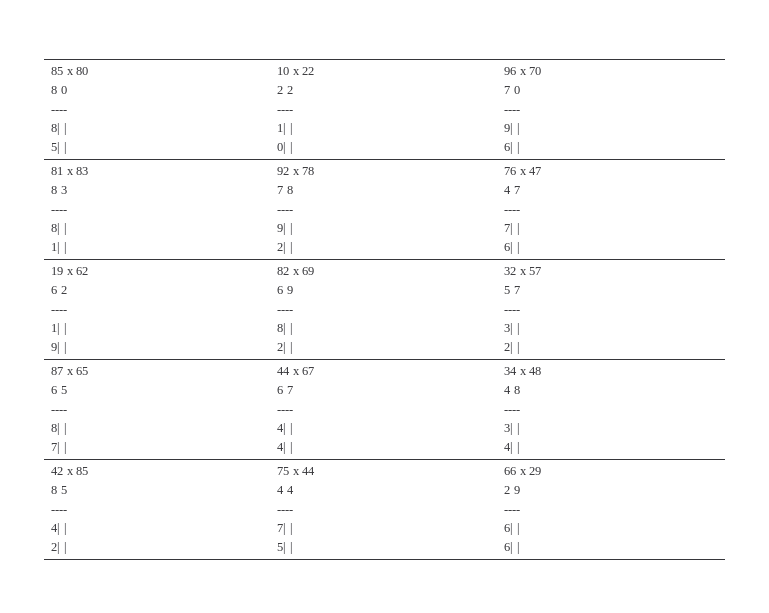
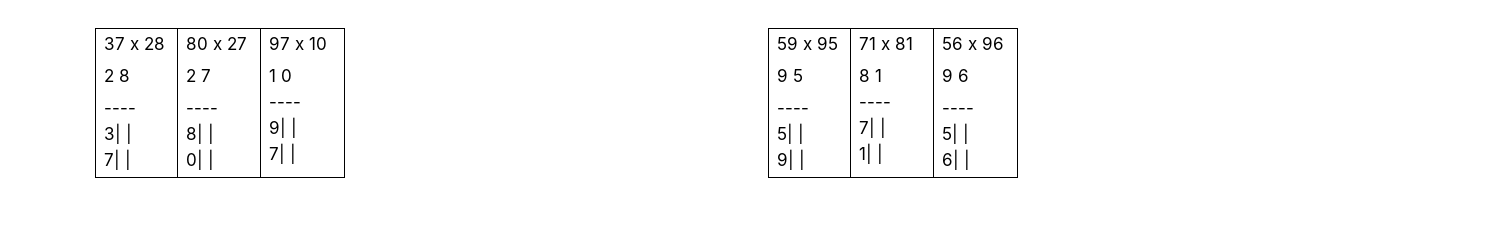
- 85 x 80
- 8 0
+ 37 x 28
+ 2 8
+ ----
+ 3| |
+ 7| | | 80 x 27
+ 2 7
  ----
  8| |
- 5| | | 10 x 22
- 2 2
- ----
- 1| |
- 0| | | 96 x 70
- 7 0
+ 0| | | 97 x 10
+ 1 0
  ----
  9| |
- 6| |
- 81 x 83
- 8 3
+ 7| |
+ 59 x 95
+ 9 5
  ----
- 8| |
- 1| | | 92 x 78
- 7 8
- ----
- 9| |
- 2| | | 76 x 47
- 4 7
+ 5| |
+ 9| | | 71 x 81
+ 8 1
  ----
  7| |
- 6| |
- 19 x 62
- 6 2
+ 1| | | 56 x 96
+ 9 6
  ----
- 1| |
- 9| | | 82 x 69
- 6 9
- ----
- 8| |
- 2| | | 32 x 57
- 5 7
- ----
- 3| |
- 2| |
- 87 x 65
- 6 5
- ----
- 8| |
- 7| | | 44 x 67
- 6 7
- ----
- 4| |
- 4| | | 34 x 48
- 4 8
- ----
- 3| |
- 4| |
- 42 x 85
- 8 5
- ----
- 4| |
- 2| | | 75 x 44
- 4 4
- ----
- 7| |
- 5| | | 66 x 29
- 2 9
- ----
- 6| |
+ 5| |

